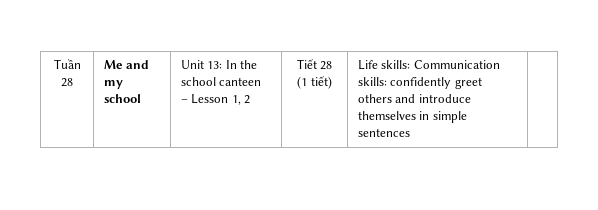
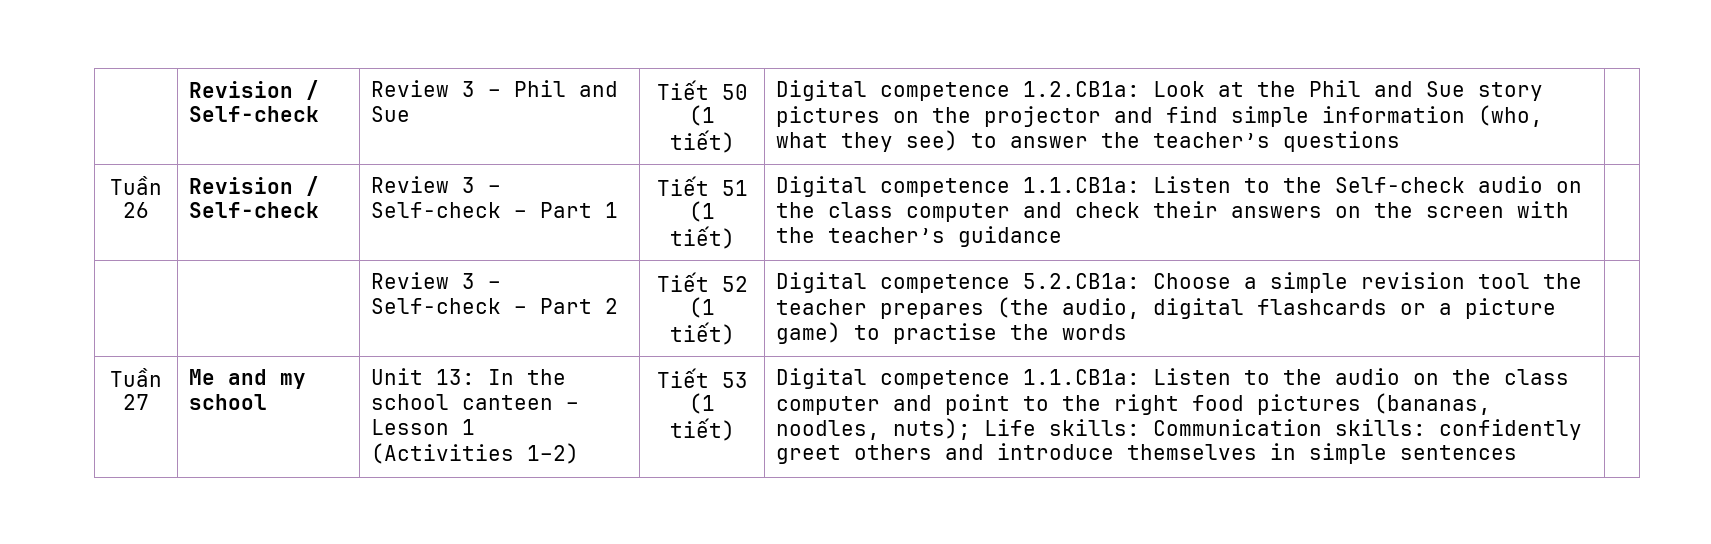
- Tuần 28 | Me and my school | Unit 13: In the school canteen – Lesson 1, 2 | Tiết 28 (1 tiết) | Life skills: Communication skills: confidently greet others and introduce themselves in simple sentences |
+ | Revision / Self-check | Review 3 – Phil and Sue | Tiết 50 (1 tiết) | Digital competence 1.2.CB1a: Look at the Phil and Sue story pictures on the projector and find simple information (who, what they see) to answer the teacher’s questions |
+ Tuần 26 | Revision / Self-check | Review 3 – Self-check – Part 1 | Tiết 51 (1 tiết) | Digital competence 1.1.CB1a: Listen to the Self-check audio on the class computer and check their answers on the screen with the teacher’s guidance |
+ | | Review 3 – Self-check – Part 2 | Tiết 52 (1 tiết) | Digital competence 5.2.CB1a: Choose a simple revision tool the teacher prepares (the audio, digital flashcards or a picture game) to practise the words |
+ Tuần 27 | Me and my school | Unit 13: In the school canteen – Lesson 1 (Activities 1–2) | Tiết 53 (1 tiết) | Digital competence 1.1.CB1a: Listen to the audio on the class computer and point to the right food pictures (bananas, noodles, nuts); Life skills: Communication skills: confidently greet others and introduce themselves in simple sentences

